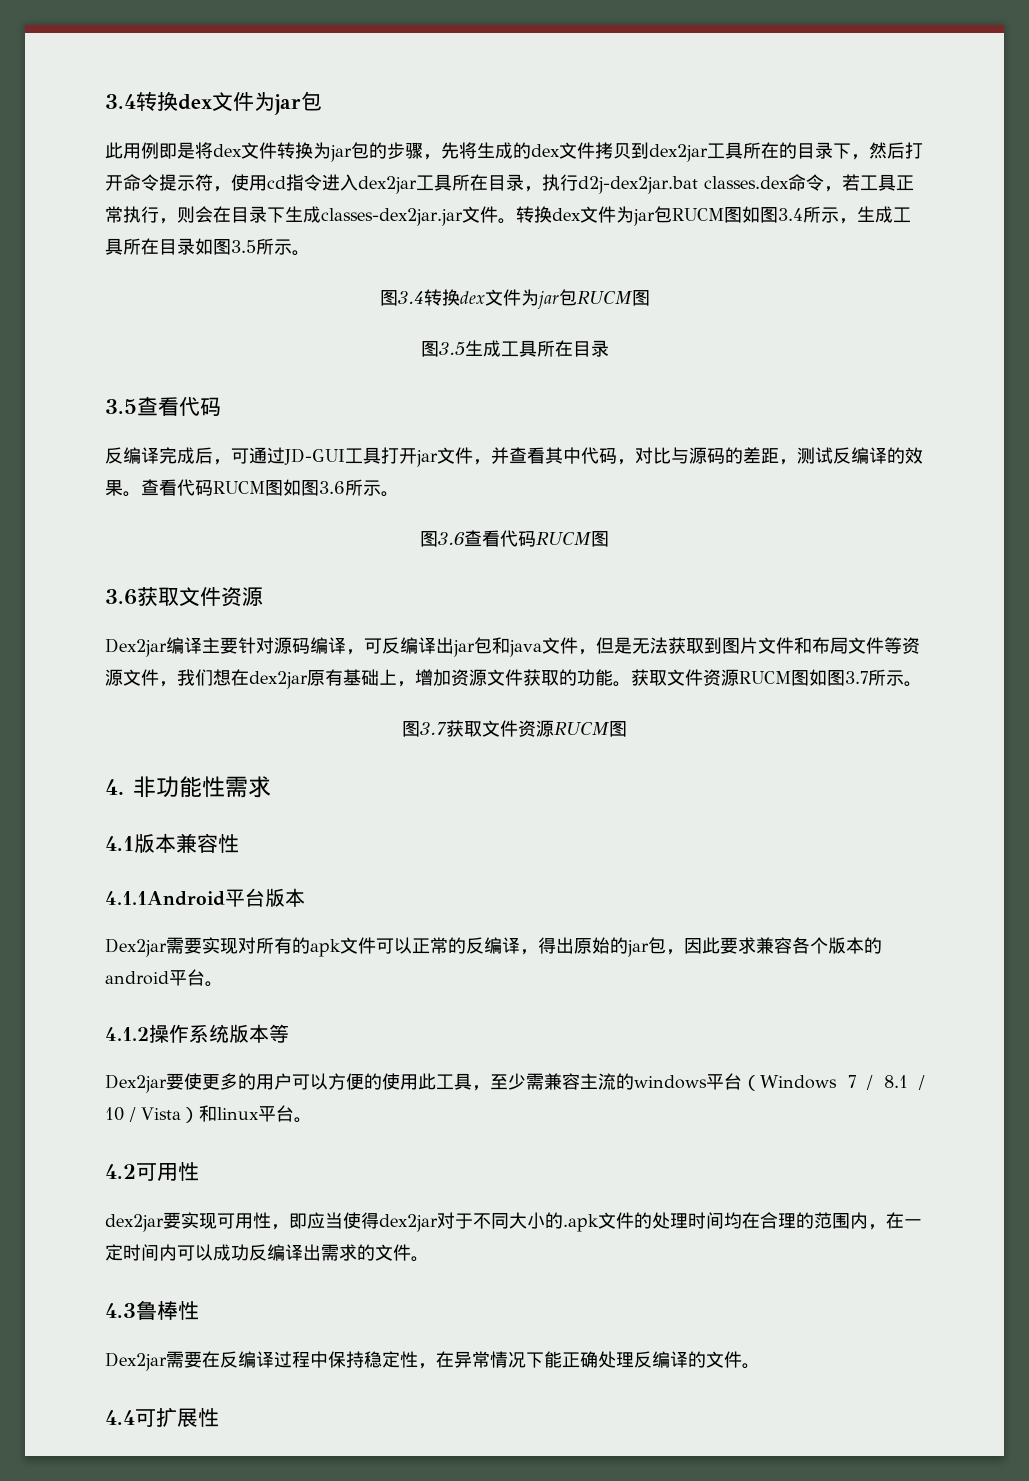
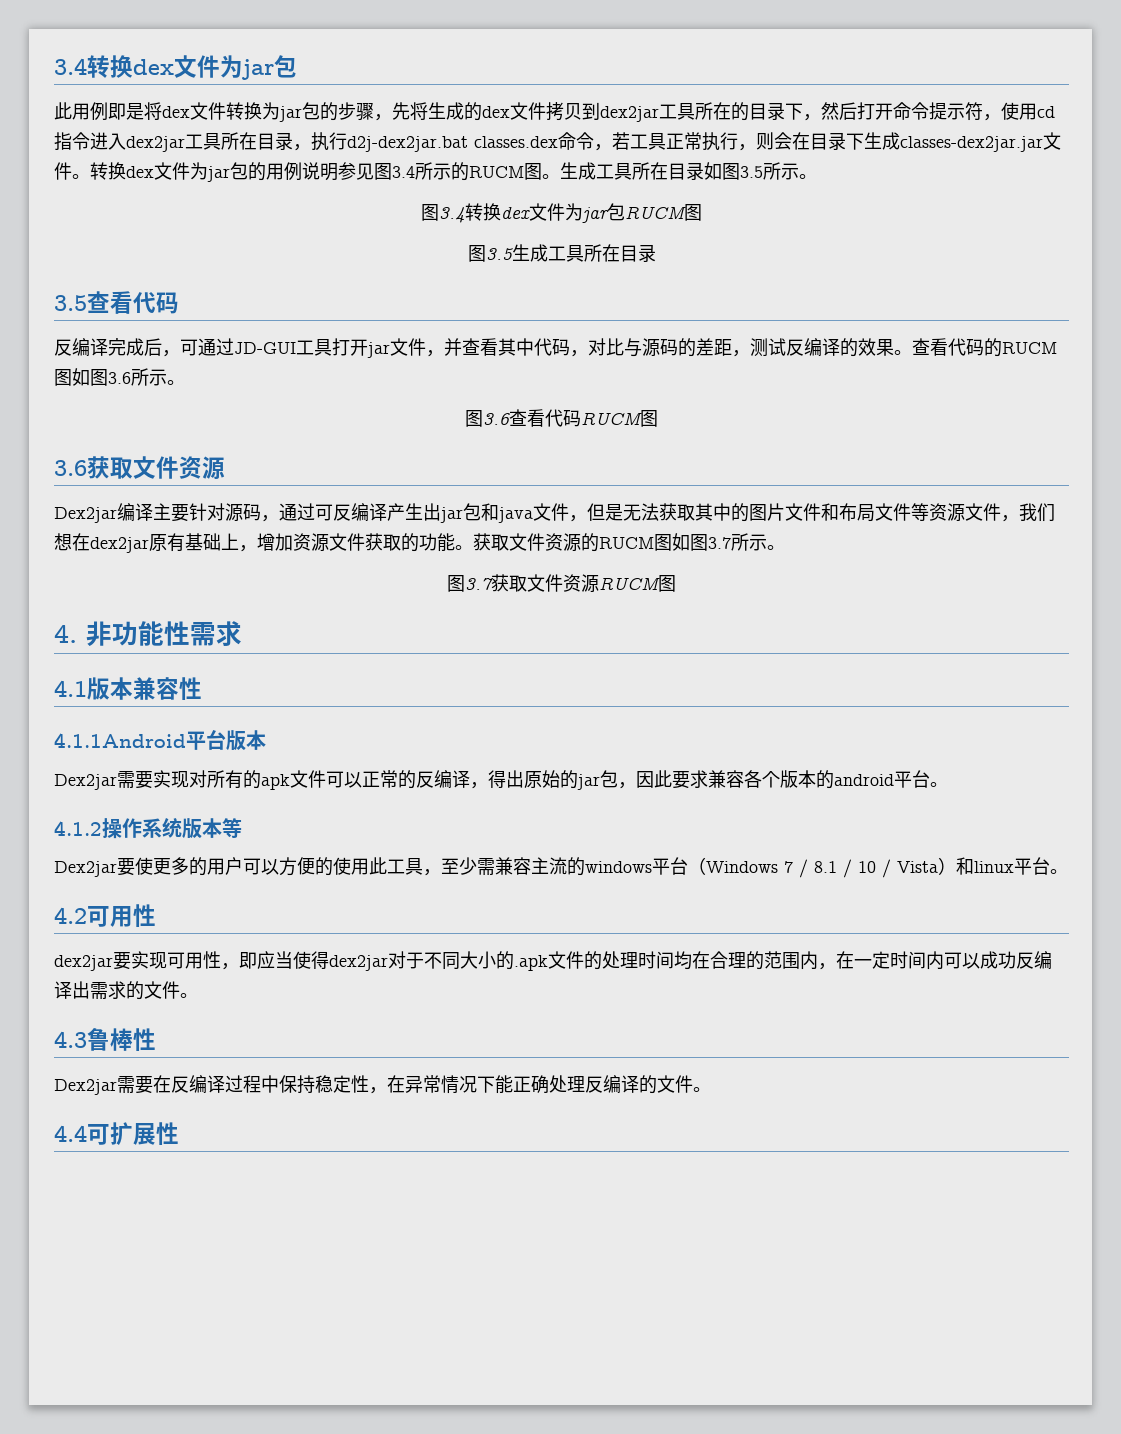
- 转换dex文件为jar包RUCM图如图3.4所示，生成工具所在目录如图3.5所示。
+ 转换dex文件为jar包的用例说明参见图3.4所示的RUCM图。生成工具所在目录如图3.5所示。
- 查看代码RUCM图如图3.6所示。
+ 查看代码的RUCM图如图3.6所示。
- Dex2jar编译主要针对源码编译，可反编译出jar包和java文件，但是无法获取到图片文件和布局文件等资源文件，我们想在dex2jar原有基础上，增加资源文件获取的功能。
+ Dex2jar编译主要针对源码，通过可反编译产生出jar包和java文件，但是无法获取其中的图片文件和布局文件等资源文件，我们想在dex2jar原有基础上，增加资源文件获取的功能。
- 获取文件资源RUCM图如图3.7所示。
+ 获取文件资源的RUCM图如图3.7所示。

